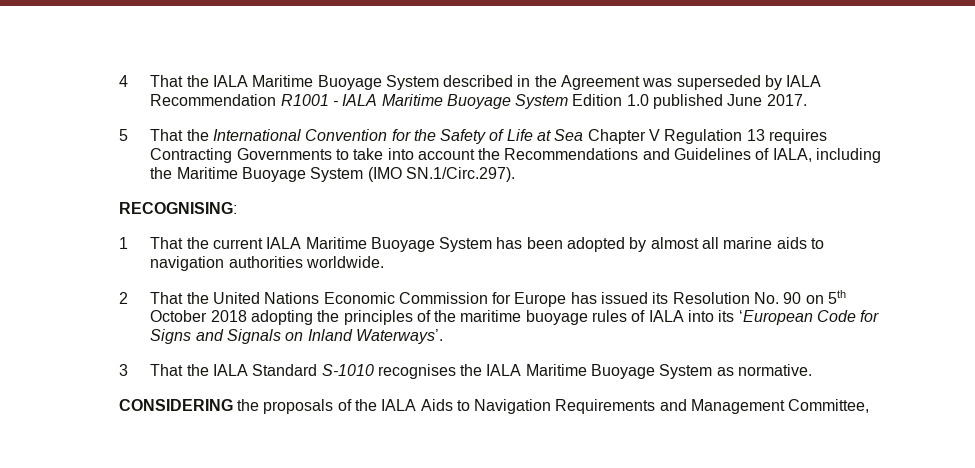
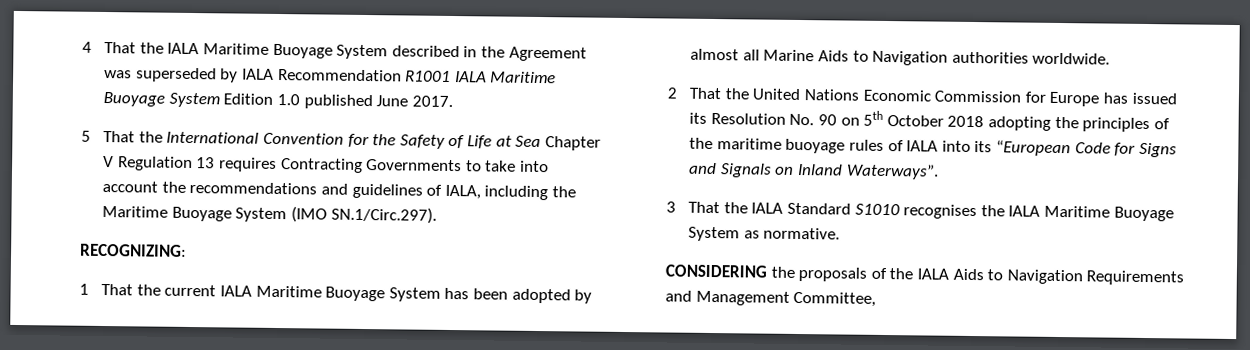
- 4 That the IALA Maritime Buoyage System described in the Agreement was superseded by IALA Recommendation R1001 - IALA Maritime Buoyage System Edition 1.0 published June 2017.
+ 4 That the IALA Maritime Buoyage System described in the Agreement was superseded by IALA Recommendation R1001 IALA Maritime Buoyage System Edition 1.0 published June 2017.
- 5 That the International Convention for the Safety of Life at Sea Chapter V Regulation 13 requires Contracting Governments to take into account the Recommendations and Guidelines of IALA, including the Maritime Buoyage System (IMO SN.1/Circ.297).
+ 5 That the International Convention for the Safety of Life at Sea Chapter V Regulation 13 requires Contracting Governments to take into account the recommendations and guidelines of IALA, including the Maritime Buoyage System (IMO SN.1/Circ.297).
- RECOGNISING:
+ RECOGNIZING:
- 1 That the current IALA Maritime Buoyage System has been adopted by almost all marine aids to navigation authorities worldwide.
+ 1 That the current IALA Maritime Buoyage System has been adopted by almost all Marine Aids to Navigation authorities worldwide.
- 2 That the United Nations Economic Commission for Europe has issued its Resolution No. 90 on 5th October 2018 adopting the principles of the maritime buoyage rules of IALA into its ‘European Code for Signs and Signals on Inland Waterways’.
+ 2 That the United Nations Economic Commission for Europe has issued its Resolution No. 90 on 5th October 2018 adopting the principles of the maritime buoyage rules of IALA into its “European Code for Signs and Signals on Inland Waterways”.
- 3 That the IALA Standard S-1010 recognises the IALA Maritime Buoyage System as normative.
+ 3 That the IALA Standard S1010 recognises the IALA Maritime Buoyage System as normative.

